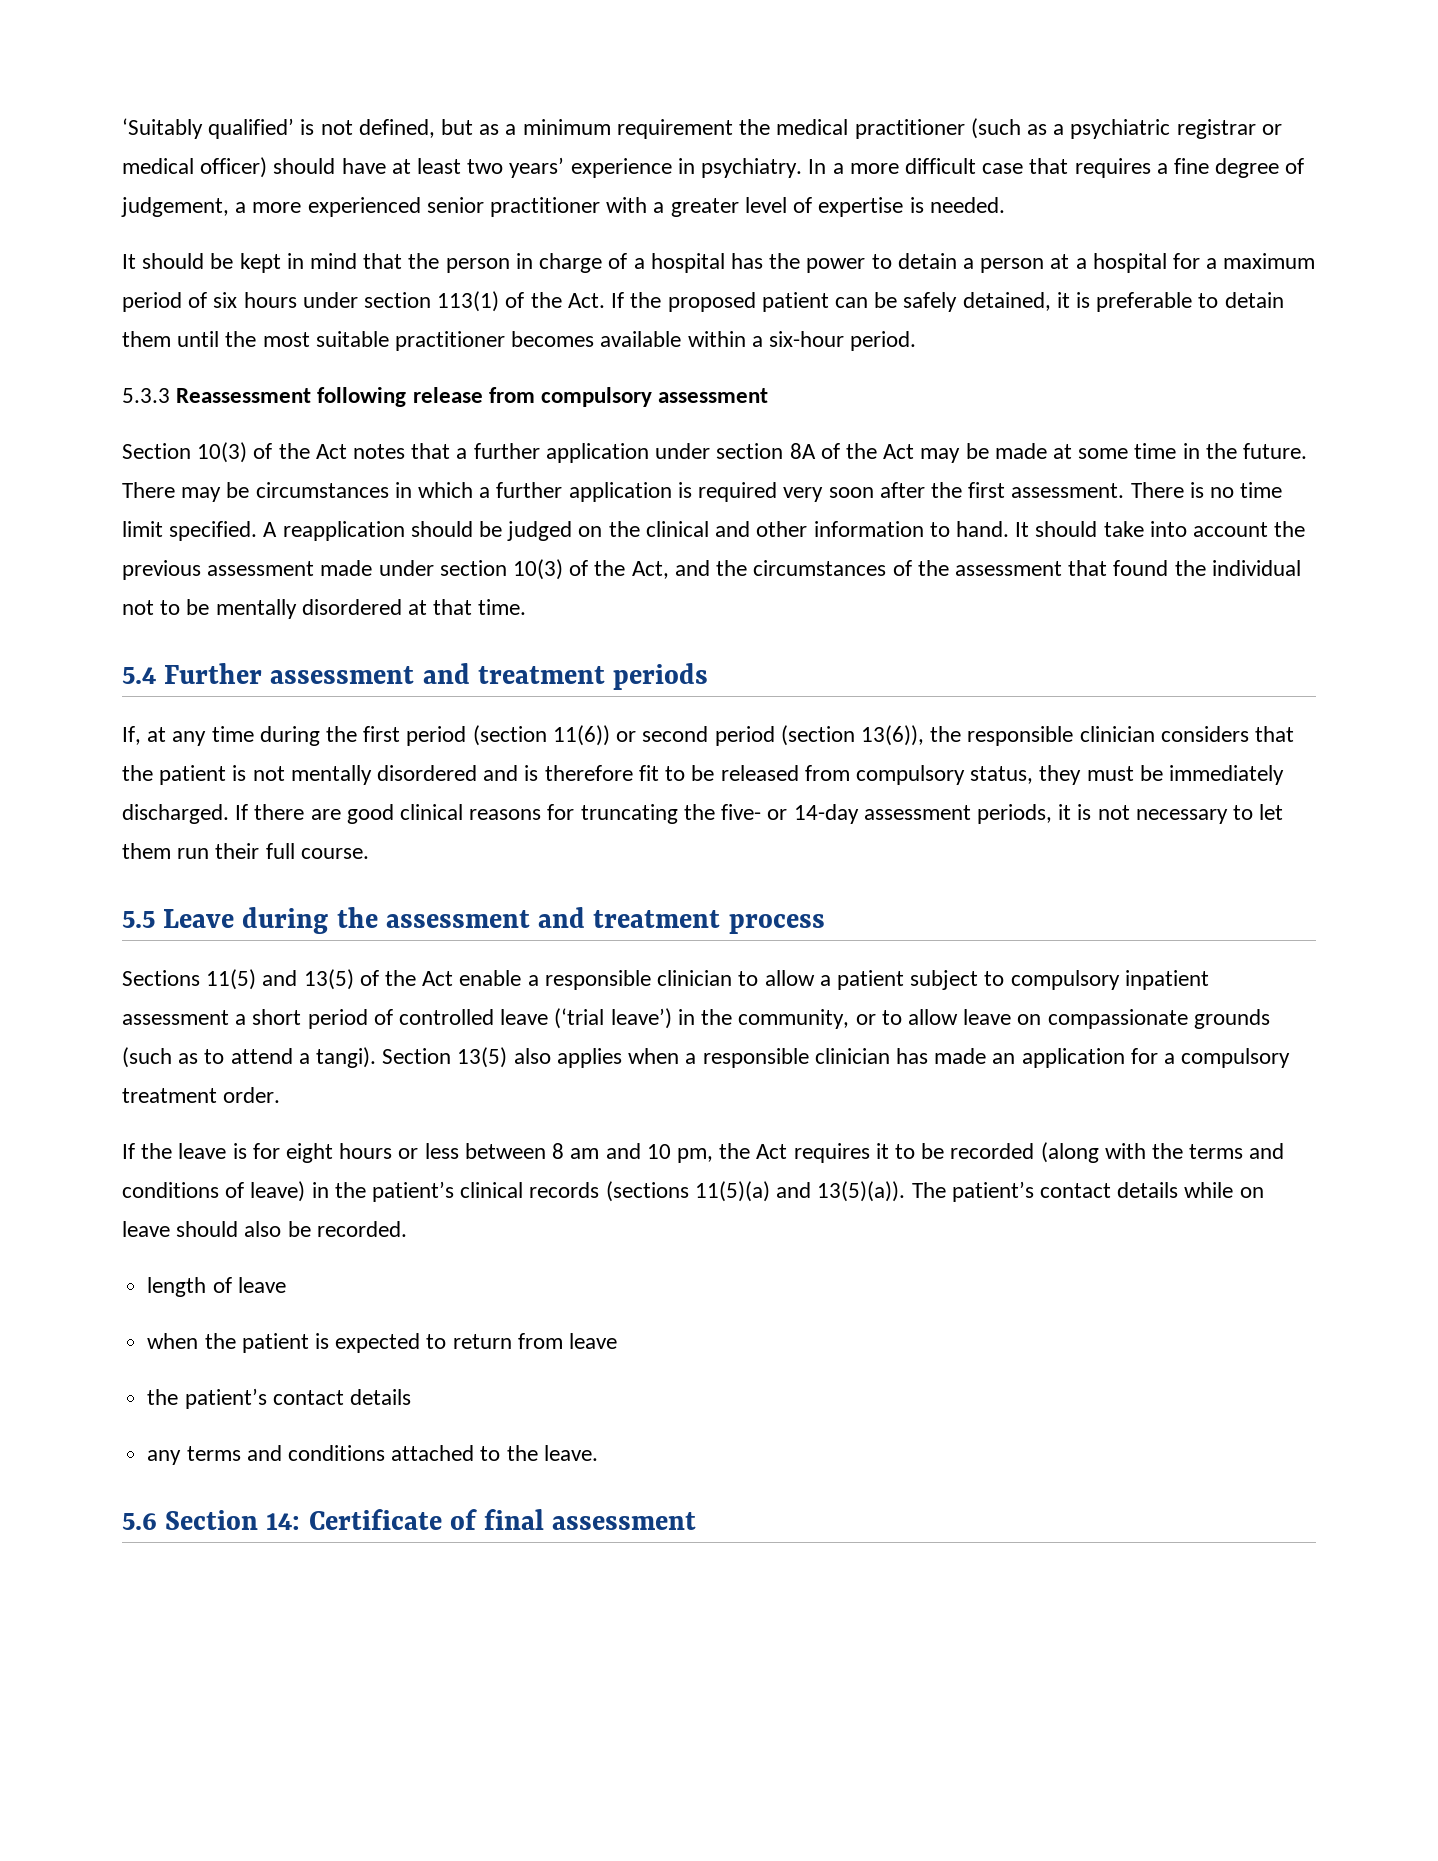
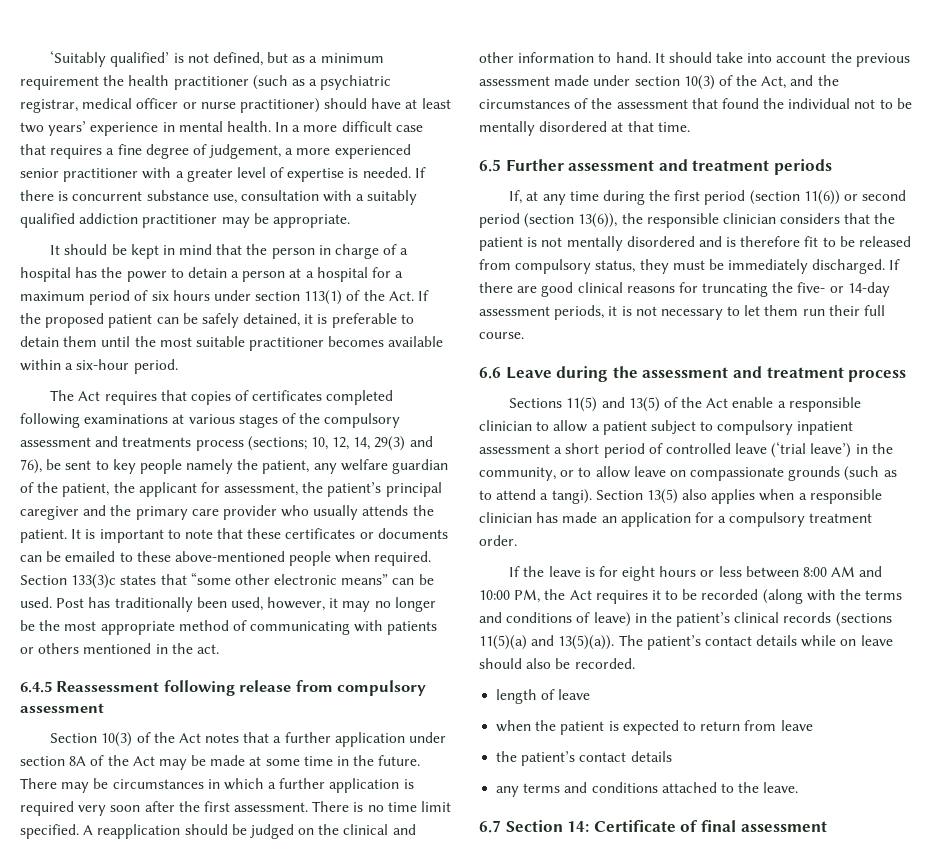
- ‘Suitably qualified’ is not defined, but as a minimum requirement the medical practitioner (such as a psychiatric registrar or medical officer) should have at least two years’ experience in psychiatry.
+ ‘Suitably qualified’ is not defined, but as a minimum requirement the health practitioner (such as a psychiatric registrar, medical officer or nurse practitioner) should have at least two years’ experience in mental health.
+ If there is concurrent substance use, consultation with a suitably qualified addiction practitioner may be appropriate.
- 5.3.3 Reassessment following release from compulsory assessment
+ The Act requires that copies of certificates completed following examinations at various stages of the compulsory assessment and treatments process (sections; 10, 12, 14, 29(3) and 76), be sent to key people namely the patient, any welfare guardian of the patient, the applicant for assessment, the patient’s principal caregiver and the primary care provider who usually attends the patient. It is important to note that these certificates or documents can be emailed to these above-mentioned people when required. Section 133(3)c states that “some other electronic means” can be used. Post has traditionally been used, however, it may no longer be the most appropriate method of communicating with patients or others mentioned in the act.
+ 6.4.5 Reassessment following release from compulsory assessment
- 5.4 Further assessment and treatment periods
+ 6.5 Further assessment and treatment periods
- 5.5 Leave during the assessment and treatment process
+ 6.6 Leave during the assessment and treatment process
- If the leave is for eight hours or less between 8 am and 10 pm, the Act requires it to be recorded (along with the terms and conditions of leave) in the patient’s clinical records (sections 11(5)(a) and 13(5)(a)).
+ If the leave is for eight hours or less between 8:00 AM and 10:00 PM, the Act requires it to be recorded (along with the terms and conditions of leave) in the patient’s clinical records (sections 11(5)(a) and 13(5)(a)).
- 5.6 Section 14: Certificate of final assessment
+ 6.7 Section 14: Certificate of final assessment

